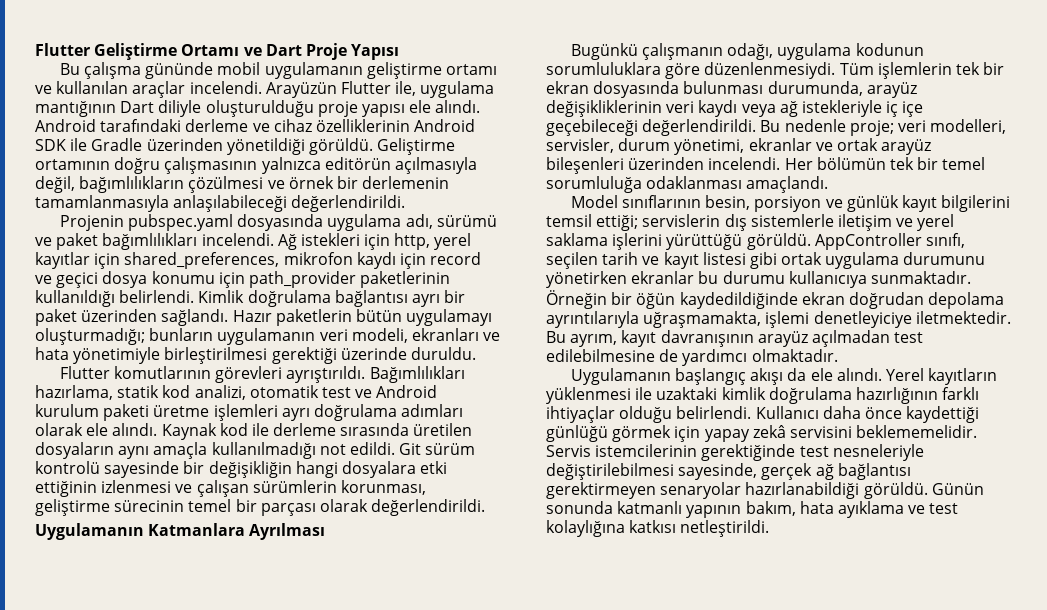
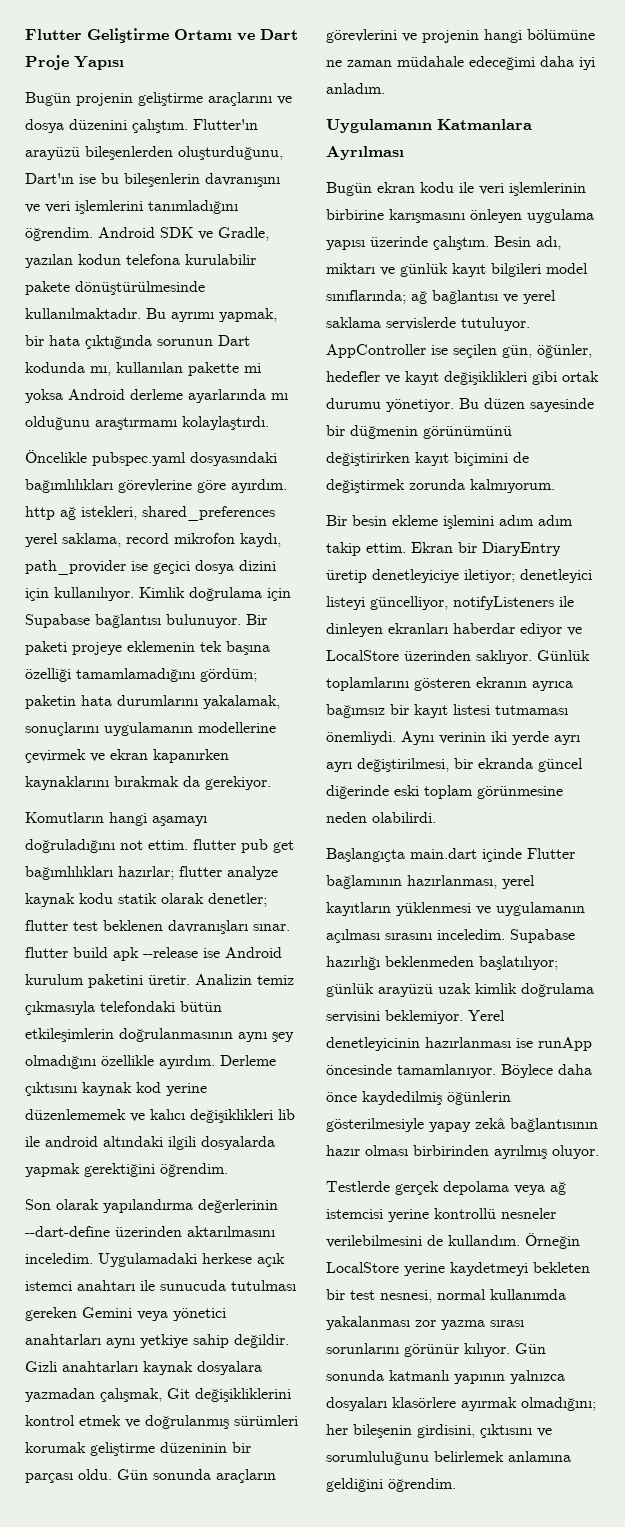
- Bu çalışma gününde mobil uygulamanın geliştirme ortamı ve kullanılan araçlar incelendi. Arayüzün Flutter ile, uygulama mantığının Dart diliyle oluşturulduğu proje yapısı ele alındı. Android tarafındaki derleme ve cihaz özelliklerinin Android SDK ile Gradle üzerinden yönetildiği görüldü. Geliştirme ortamının doğru çalışmasının yalnızca editörün açılmasıyla değil, bağımlılıkların çözülmesi ve örnek bir derlemenin tamamlanmasıyla anlaşılabileceği değerlendirildi.
- Projenin pubspec.yaml dosyasında uygulama adı, sürümü ve paket bağımlılıkları incelendi. Ağ istekleri için http, yerel kayıtlar için shared_preferences, mikrofon kaydı için record ve geçici dosya konumu için path_provider paketlerinin kullanıldığı belirlendi. Kimlik doğrulama bağlantısı ayrı bir paket üzerinden sağlandı. Hazır paketlerin bütün uygulamayı oluşturmadığı; bunların uygulamanın veri modeli, ekranları ve hata yönetimiyle birleştirilmesi gerektiği üzerinde duruldu.
- Flutter komutlarının görevleri ayrıştırıldı. Bağımlılıkları hazırlama, statik kod analizi, otomatik test ve Android kurulum paketi üretme işlemleri ayrı doğrulama adımları olarak ele alındı. Kaynak kod ile derleme sırasında üretilen dosyaların aynı amaçla kullanılmadığı not edildi. Git sürüm kontrolü sayesinde bir değişikliğin hangi dosyalara etki ettiğinin izlenmesi ve çalışan sürümlerin korunması, geliştirme sürecinin temel bir parçası olarak değerlendirildi.
+ Bugün projenin geliştirme araçlarını ve dosya düzenini çalıştım. Flutter'ın arayüzü bileşenlerden oluşturduğunu, Dart'ın ise bu bileşenlerin davranışını ve veri işlemlerini tanımladığını öğrendim. Android SDK ve Gradle, yazılan kodun telefona kurulabilir pakete dönüştürülmesinde kullanılmaktadır. Bu ayrımı yapmak, bir hata çıktığında sorunun Dart kodunda mı, kullanılan pakette mi yoksa Android derleme ayarlarında mı olduğunu araştırmamı kolaylaştırdı.
+ Öncelikle pubspec.yaml dosyasındaki bağımlılıkları görevlerine göre ayırdım. http ağ istekleri, shared_preferences yerel saklama, record mikrofon kaydı, path_provider ise geçici dosya dizini için kullanılıyor. Kimlik doğrulama için Supabase bağlantısı bulunuyor. Bir paketi projeye eklemenin tek başına özelliği tamamlamadığını gördüm; paketin hata durumlarını yakalamak, sonuçlarını uygulamanın modellerine çevirmek ve ekran kapanırken kaynaklarını bırakmak da gerekiyor.
+ Komutların hangi aşamayı doğruladığını not ettim. flutter pub get bağımlılıkları hazırlar; flutter analyze kaynak kodu statik olarak denetler; flutter test beklenen davranışları sınar. flutter build apk --release ise Android kurulum paketini üretir. Analizin temiz çıkmasıyla telefondaki bütün etkileşimlerin doğrulanmasının aynı şey olmadığını özellikle ayırdım. Derleme çıktısını kaynak kod yerine düzenlememek ve kalıcı değişiklikleri lib ile android altındaki ilgili dosyalarda yapmak gerektiğini öğrendim.
+ Son olarak yapılandırma değerlerinin --dart-define üzerinden aktarılmasını inceledim. Uygulamadaki herkese açık istemci anahtarı ile sunucuda tutulması gereken Gemini veya yönetici anahtarları aynı yetkiye sahip değildir. Gizli anahtarları kaynak dosyalara yazmadan çalışmak, Git değişikliklerini kontrol etmek ve doğrulanmış sürümleri korumak geliştirme düzeninin bir parçası oldu. Gün sonunda araçların görevlerini ve projenin hangi bölümüne ne zaman müdahale edeceğimi daha iyi anladım.
  Uygulamanın Katmanlara Ayrılması
- Bugünkü çalışmanın odağı, uygulama kodunun sorumluluklara göre düzenlenmesiydi. Tüm işlemlerin tek bir ekran dosyasında bulunması durumunda, arayüz değişikliklerinin veri kaydı veya ağ istekleriyle iç içe geçebileceği değerlendirildi. Bu nedenle proje; veri modelleri, servisler, durum yönetimi, ekranlar ve ortak arayüz bileşenleri üzerinden incelendi. Her bölümün tek bir temel sorumluluğa odaklanması amaçlandı.
- Model sınıflarının besin, porsiyon ve günlük kayıt bilgilerini temsil ettiği; servislerin dış sistemlerle iletişim ve yerel saklama işlerini yürüttüğü görüldü. AppController sınıfı, seçilen tarih ve kayıt listesi gibi ortak uygulama durumunu yönetirken ekranlar bu durumu kullanıcıya sunmaktadır. Örneğin bir öğün kaydedildiğinde ekran doğrudan depolama ayrıntılarıyla uğraşmamakta, işlemi denetleyiciye iletmektedir. Bu ayrım, kayıt davranışının arayüz açılmadan test edilebilmesine de yardımcı olmaktadır.
- Uygulamanın başlangıç akışı da ele alındı. Yerel kayıtların yüklenmesi ile uzaktaki kimlik doğrulama hazırlığının farklı ihtiyaçlar olduğu belirlendi. Kullanıcı daha önce kaydettiği günlüğü görmek için yapay zekâ servisini beklememelidir. Servis istemcilerinin gerektiğinde test nesneleriyle değiştirilebilmesi sayesinde, gerçek ağ bağlantısı gerektirmeyen senaryolar hazırlanabildiği görüldü. Günün sonunda katmanlı yapının bakım, hata ayıklama ve test kolaylığına katkısı netleştirildi.
+ Bugün ekran kodu ile veri işlemlerinin birbirine karışmasını önleyen uygulama yapısı üzerinde çalıştım. Besin adı, miktarı ve günlük kayıt bilgileri model sınıflarında; ağ bağlantısı ve yerel saklama servislerde tutuluyor. AppController ise seçilen gün, öğünler, hedefler ve kayıt değişiklikleri gibi ortak durumu yönetiyor. Bu düzen sayesinde bir düğmenin görünümünü değiştirirken kayıt biçimini de değiştirmek zorunda kalmıyorum.
+ Bir besin ekleme işlemini adım adım takip ettim. Ekran bir DiaryEntry üretip denetleyiciye iletiyor; denetleyici listeyi güncelliyor, notifyListeners ile dinleyen ekranları haberdar ediyor ve LocalStore üzerinden saklıyor. Günlük toplamlarını gösteren ekranın ayrıca bağımsız bir kayıt listesi tutmaması önemliydi. Aynı verinin iki yerde ayrı ayrı değiştirilmesi, bir ekranda güncel diğerinde eski toplam görünmesine neden olabilirdi.
+ Başlangıçta main.dart içinde Flutter bağlamının hazırlanması, yerel kayıtların yüklenmesi ve uygulamanın açılması sırasını inceledim. Supabase hazırlığı beklenmeden başlatılıyor; günlük arayüzü uzak kimlik doğrulama servisini beklemiyor. Yerel denetleyicinin hazırlanması ise runApp öncesinde tamamlanıyor. Böylece daha önce kaydedilmiş öğünlerin gösterilmesiyle yapay zekâ bağlantısının hazır olması birbirinden ayrılmış oluyor.
+ Testlerde gerçek depolama veya ağ istemcisi yerine kontrollü nesneler verilebilmesini de kullandım. Örneğin LocalStore yerine kaydetmeyi bekleten bir test nesnesi, normal kullanımda yakalanması zor yazma sırası sorunlarını görünür kılıyor. Gün sonunda katmanlı yapının yalnızca dosyaları klasörlere ayırmak olmadığını; her bileşenin girdisini, çıktısını ve sorumluluğunu belirlemek anlamına geldiğini öğrendim.

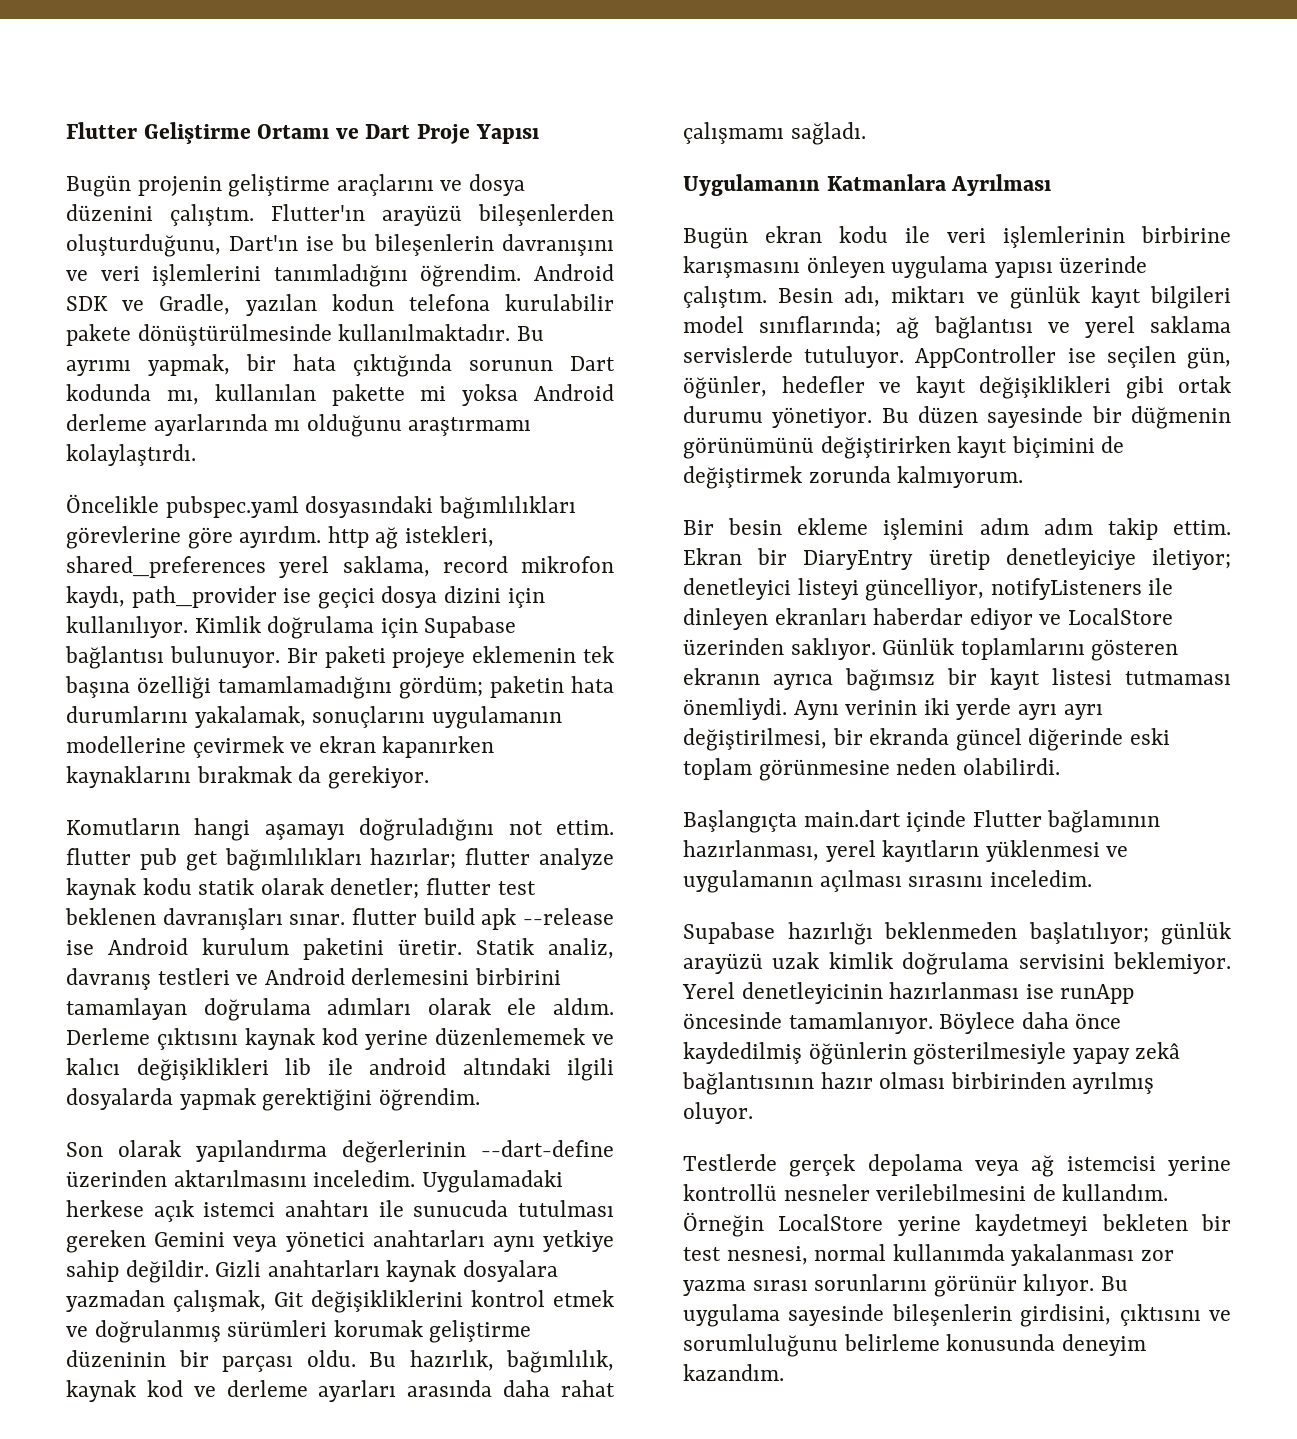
- Analizin temiz çıkmasıyla telefondaki bütün etkileşimlerin doğrulanmasının aynı şey olmadığını özellikle ayırdım.
+ Statik analiz, davranış testleri ve Android derlemesini birbirini tamamlayan doğrulama adımları olarak ele aldım.
- Gün sonunda araçların görevlerini ve projenin hangi bölümüne ne zaman müdahale edeceğimi daha iyi anladım.
+ Bu hazırlık, bağımlılık, kaynak kod ve derleme ayarları arasında daha rahat çalışmamı sağladı.
- Başlangıçta main.dart içinde Flutter bağlamının hazırlanması, yerel kayıtların yüklenmesi ve uygulamanın açılması sırasını inceledim. Supabase hazırlığı beklenmeden başlatılıyor; günlük arayüzü uzak kimlik doğrulama servisini beklemiyor.
+ Başlangıçta main.dart içinde Flutter bağlamının hazırlanması, yerel kayıtların yüklenmesi ve uygulamanın açılması sırasını inceledim.
+ Supabase hazırlığı beklenmeden başlatılıyor; günlük arayüzü uzak kimlik doğrulama servisini beklemiyor.
- Gün sonunda katmanlı yapının yalnızca dosyaları klasörlere ayırmak olmadığını; her bileşenin girdisini, çıktısını ve sorumluluğunu belirlemek anlamına geldiğini öğrendim.
+ Bu uygulama sayesinde bileşenlerin girdisini, çıktısını ve sorumluluğunu belirleme konusunda deneyim kazandım.

